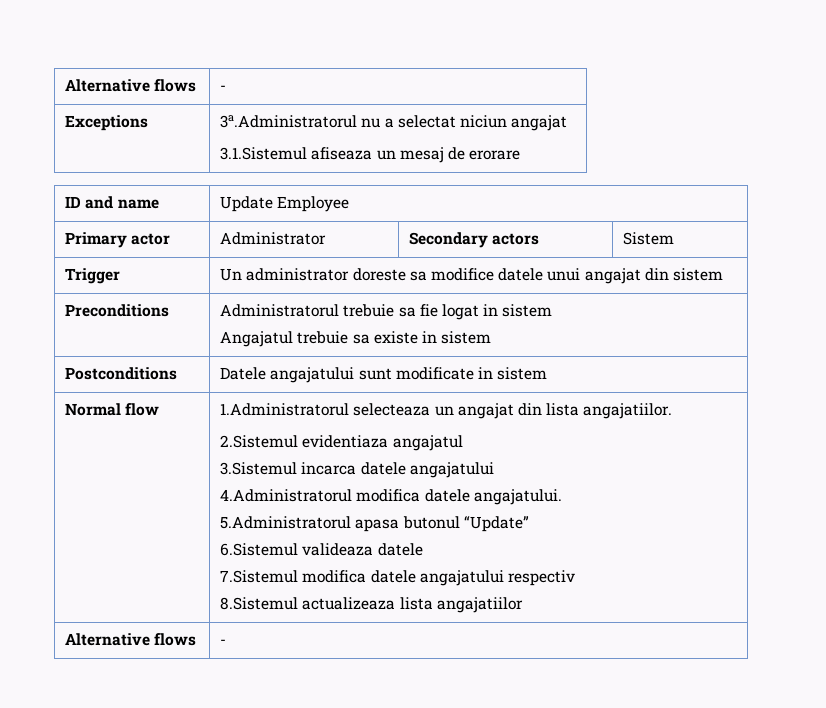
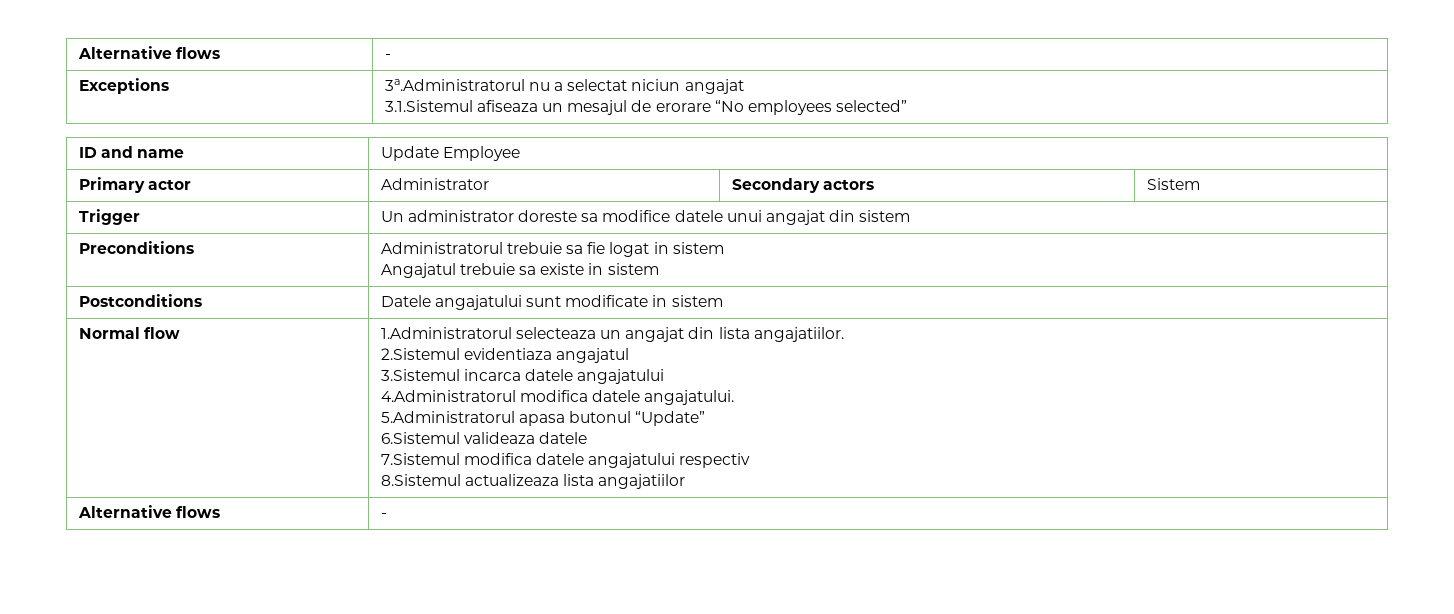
  Exceptions | 3a.Administratorul nu a selectat niciun angajat
- 3.1.Sistemul afiseaza un mesaj de erorare
+ 3.1.Sistemul afiseaza un mesajul de erorare “No employees selected”

